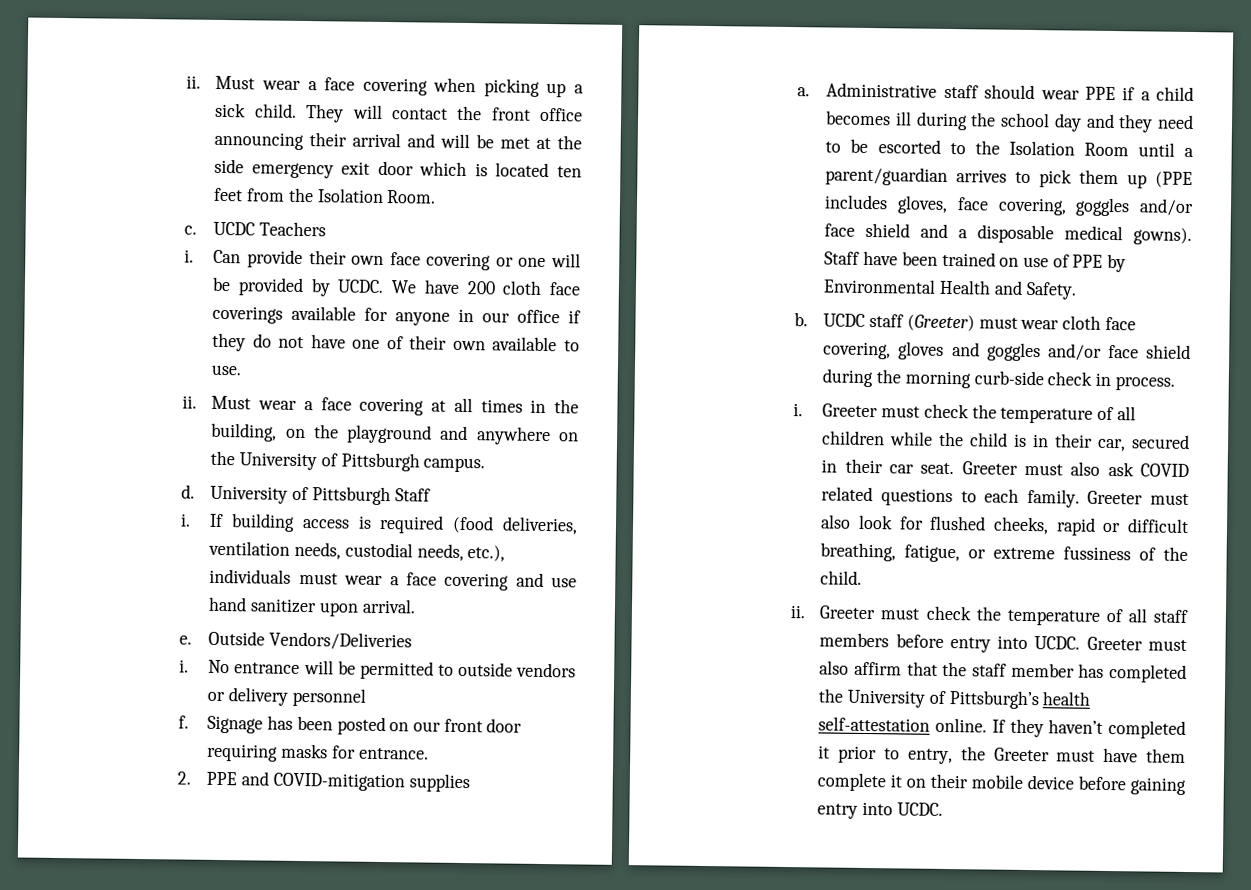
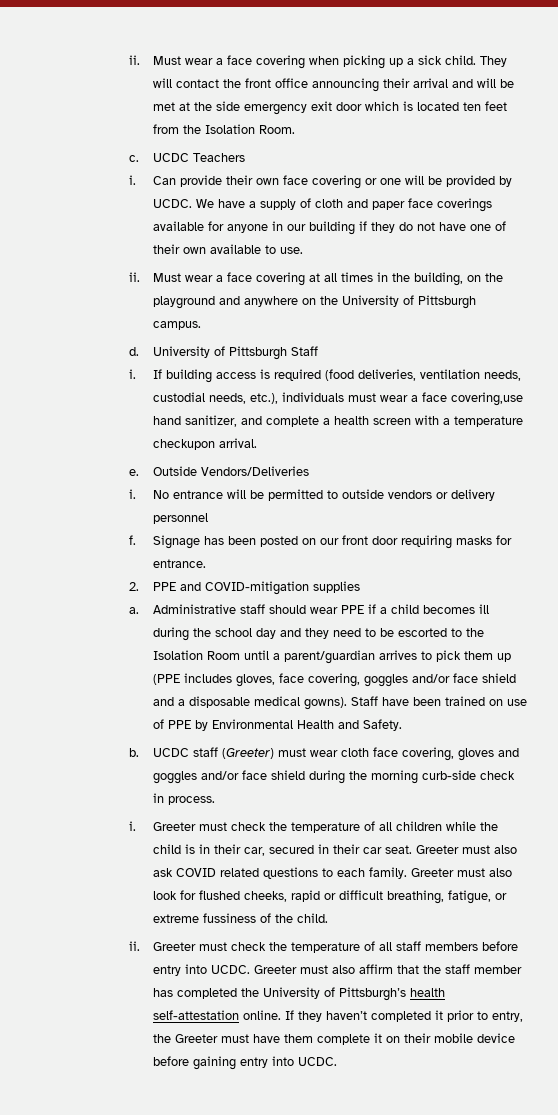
- We have 200 cloth face coverings available for anyone in our office if they do not have one of their own available to use.
+ We have a supply of cloth and paper face coverings available for anyone in our building if they do not have one of their own available to use.
- If building access is required (food deliveries, ventilation needs, custodial needs, etc.), individuals must wear a face covering and use hand sanitizer upon arrival.
+ If building access is required (food deliveries, ventilation needs, custodial needs, etc.), individuals must wear a face covering,use hand sanitizer, and complete a health screen with a temperature checkupon arrival.

